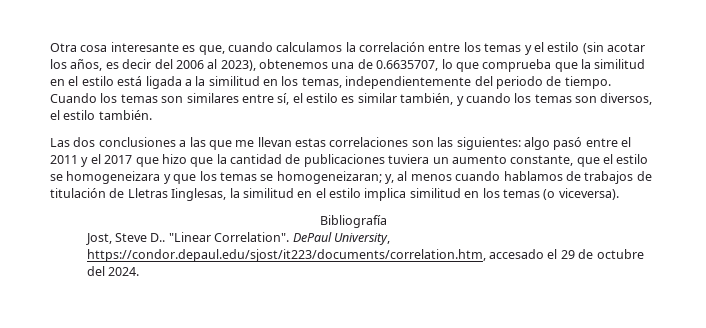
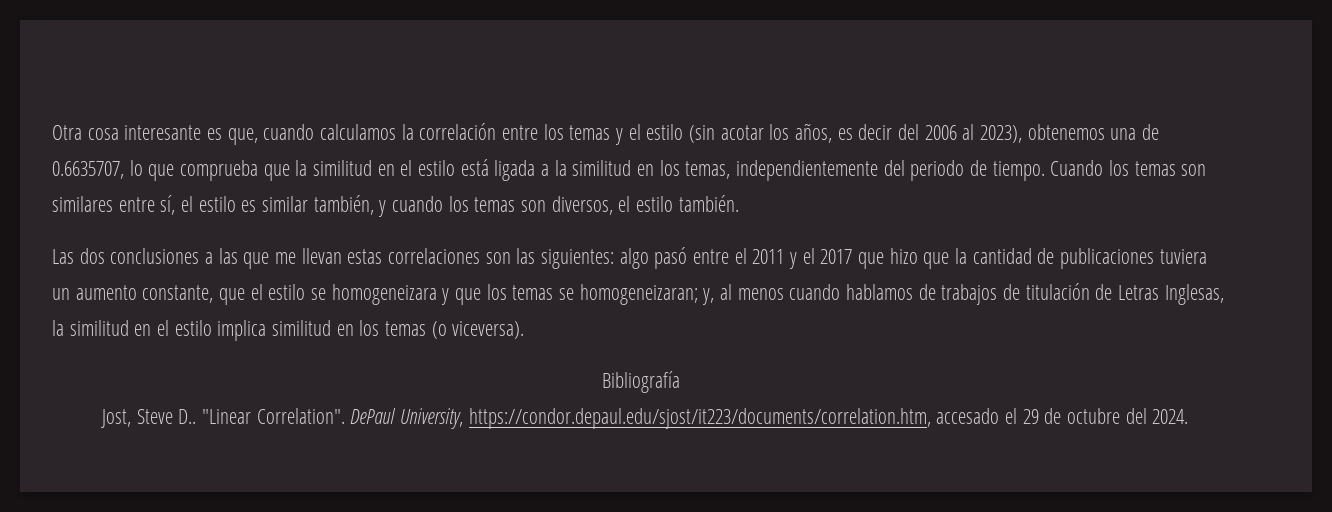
- y, al menos cuando hablamos de trabajos de titulación de Lletras Iinglesas, la similitud en el estilo implica similitud en los temas (o viceversa).
+ y, al menos cuando hablamos de trabajos de titulación de Letras Inglesas, la similitud en el estilo implica similitud en los temas (o viceversa).

